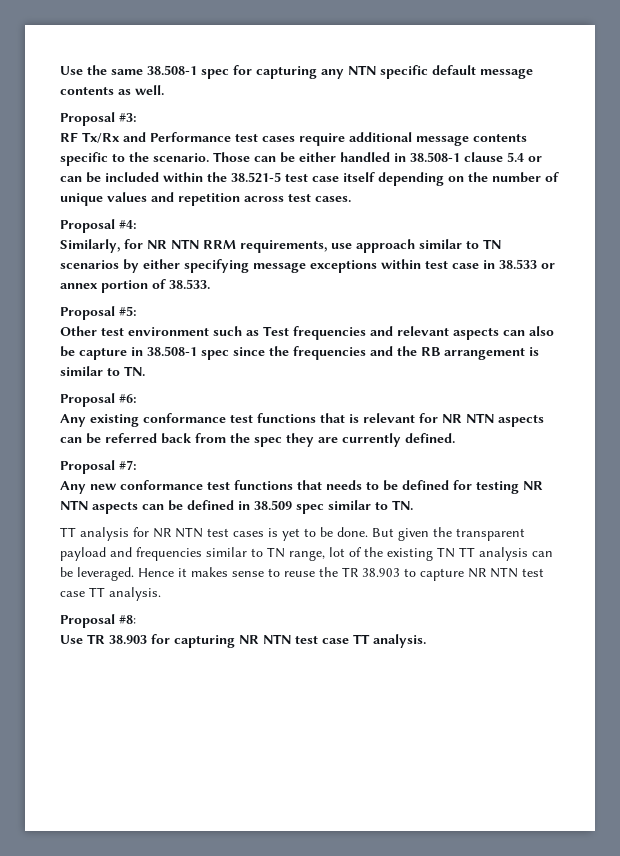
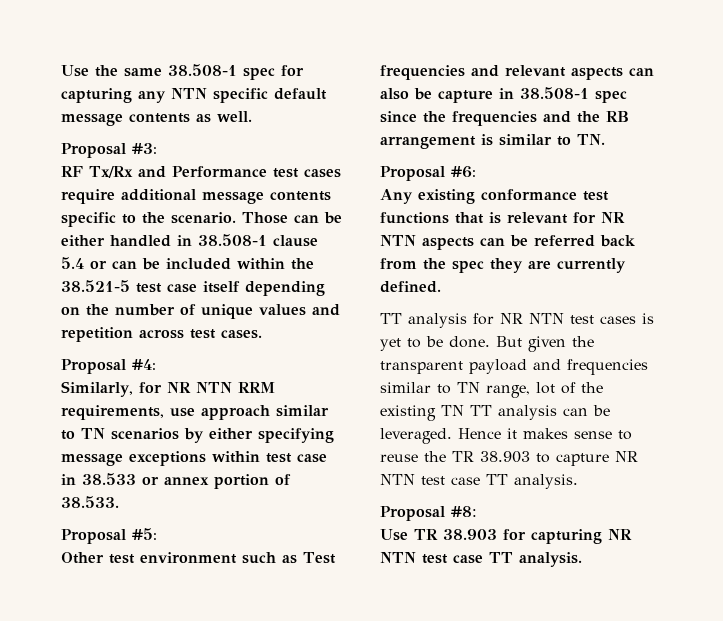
- Proposal #7:
- Any new conformance test functions that needs to be defined for testing NR NTN aspects can be defined in 38.509 spec similar to TN.

